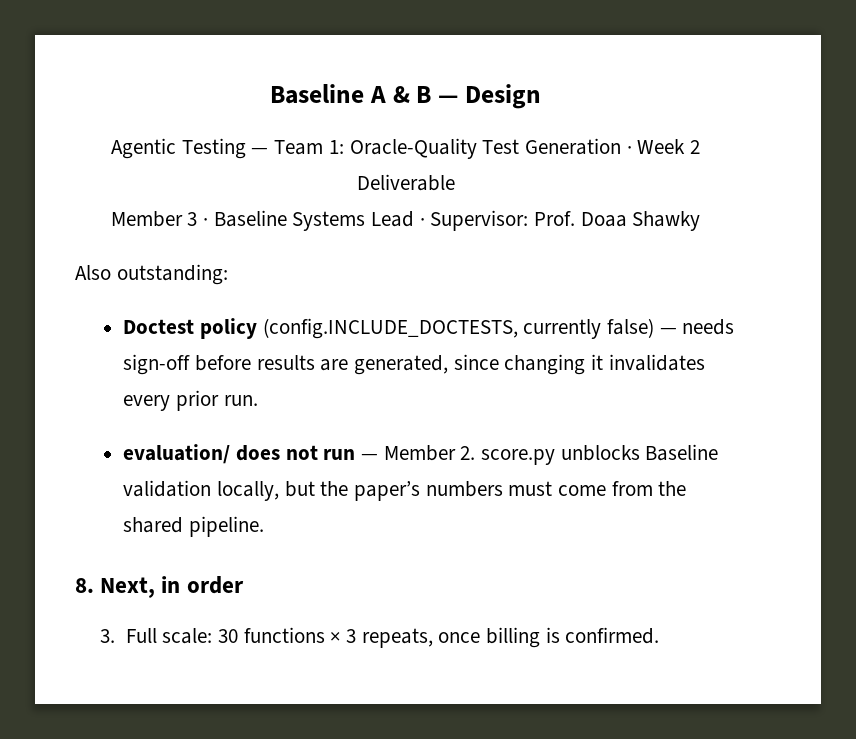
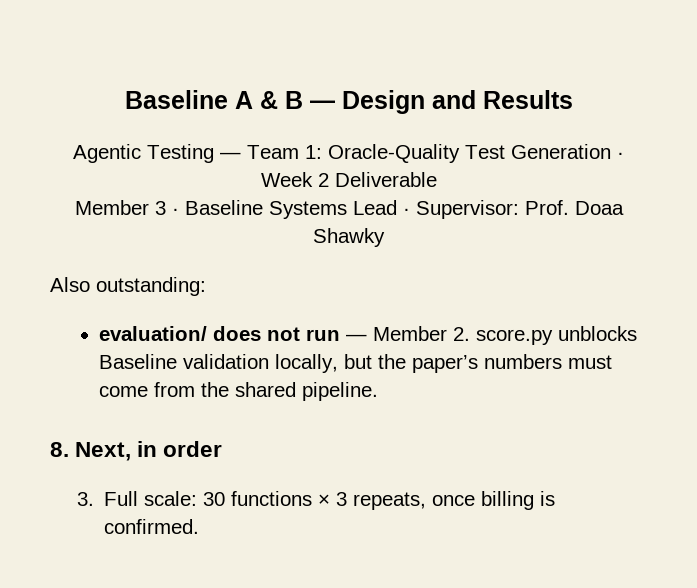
- Baseline A & B — Design
+ Baseline A & B — Design and Results
- Doctest policy (config.INCLUDE_DOCTESTS, currently false) — needs sign-off before results are generated, since changing it invalidates every prior run.

